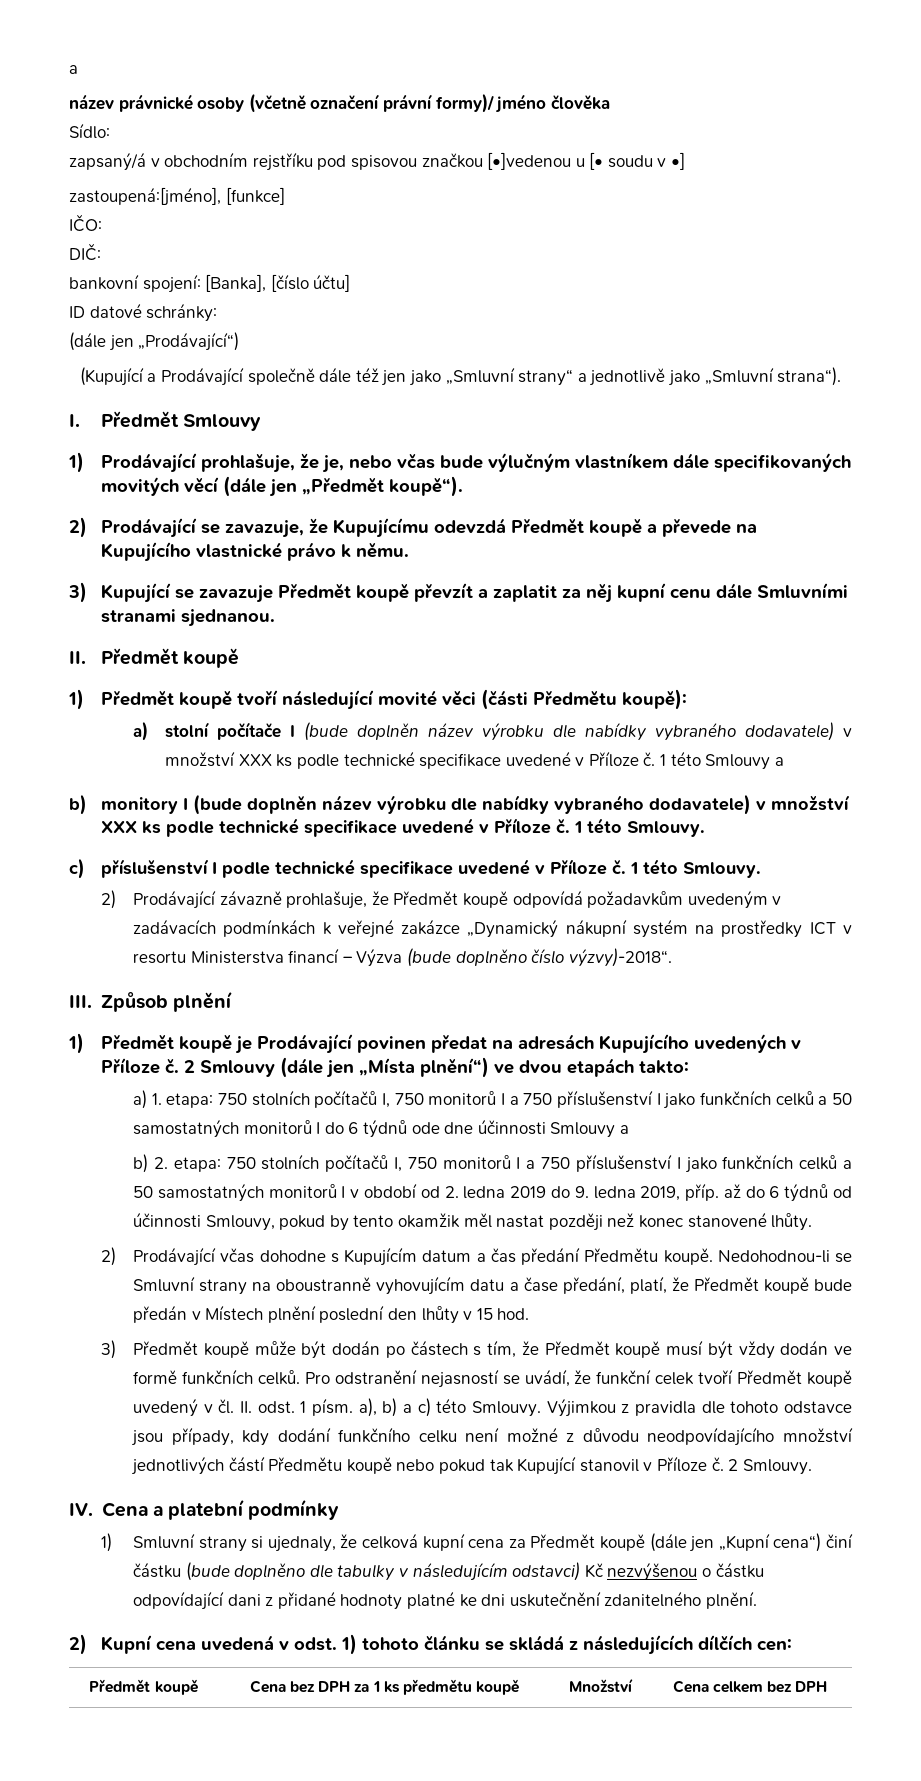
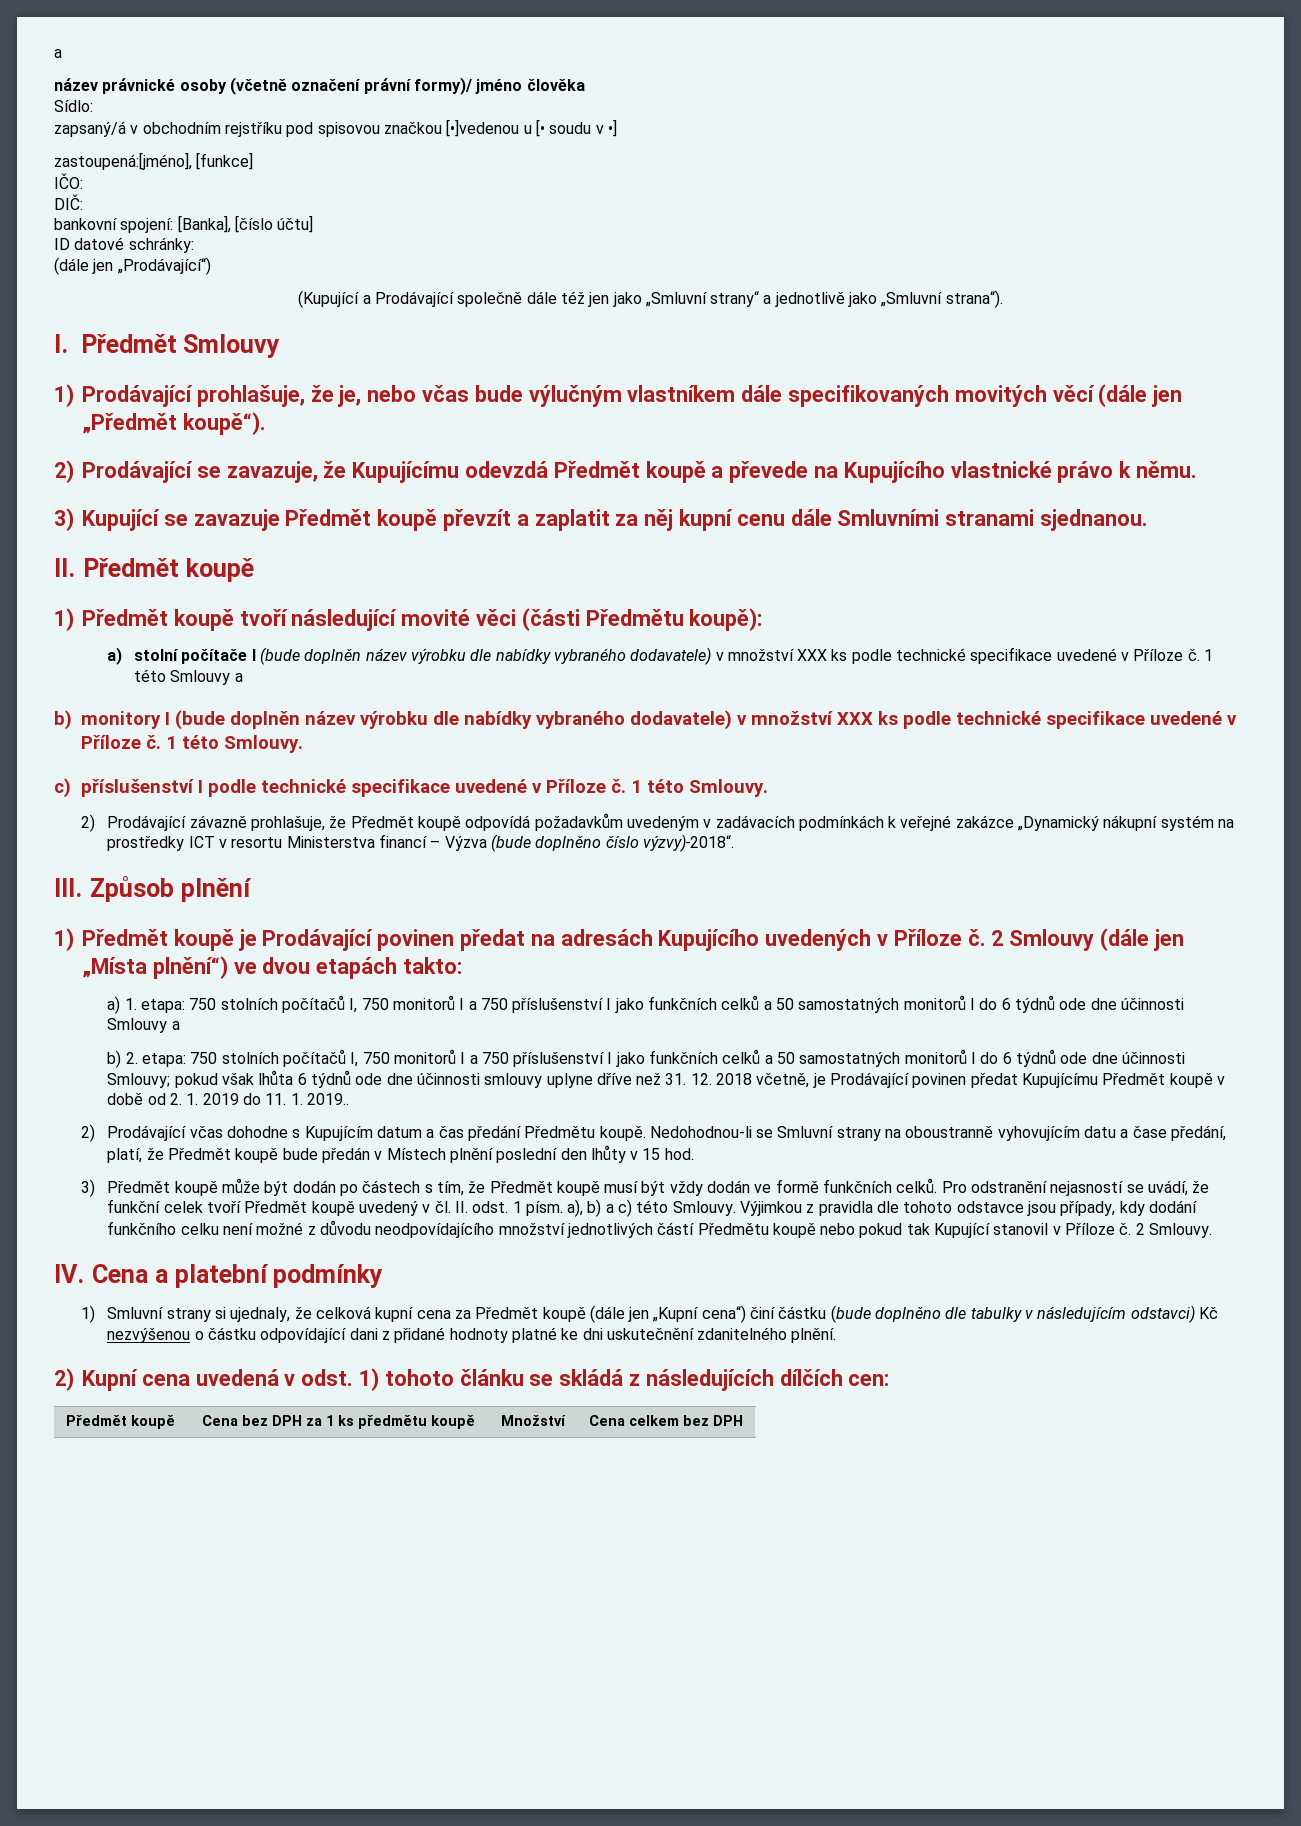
- b) 2. etapa: 750 stolních počítačů I, 750 monitorů I a 750 příslušenství I jako funkčních celků a 50 samostatných monitorů I v období od 2. ledna 2019 do 9. ledna 2019, příp. až do 6 týdnů od účinnosti Smlouvy, pokud by tento okamžik měl nastat později než konec stanovené lhůty.
+ b) 2. etapa: 750 stolních počítačů I, 750 monitorů I a 750 příslušenství I jako funkčních celků a 50 samostatných monitorů I do 6 týdnů ode dne účinnosti Smlouvy; pokud však lhůta 6 týdnů ode dne účinnosti smlouvy uplyne dříve než 31. 12. 2018 včetně, je Prodávající povinen předat Kupujícímu Předmět koupě v době od 2. 1. 2019 do 11. 1. 2019..

